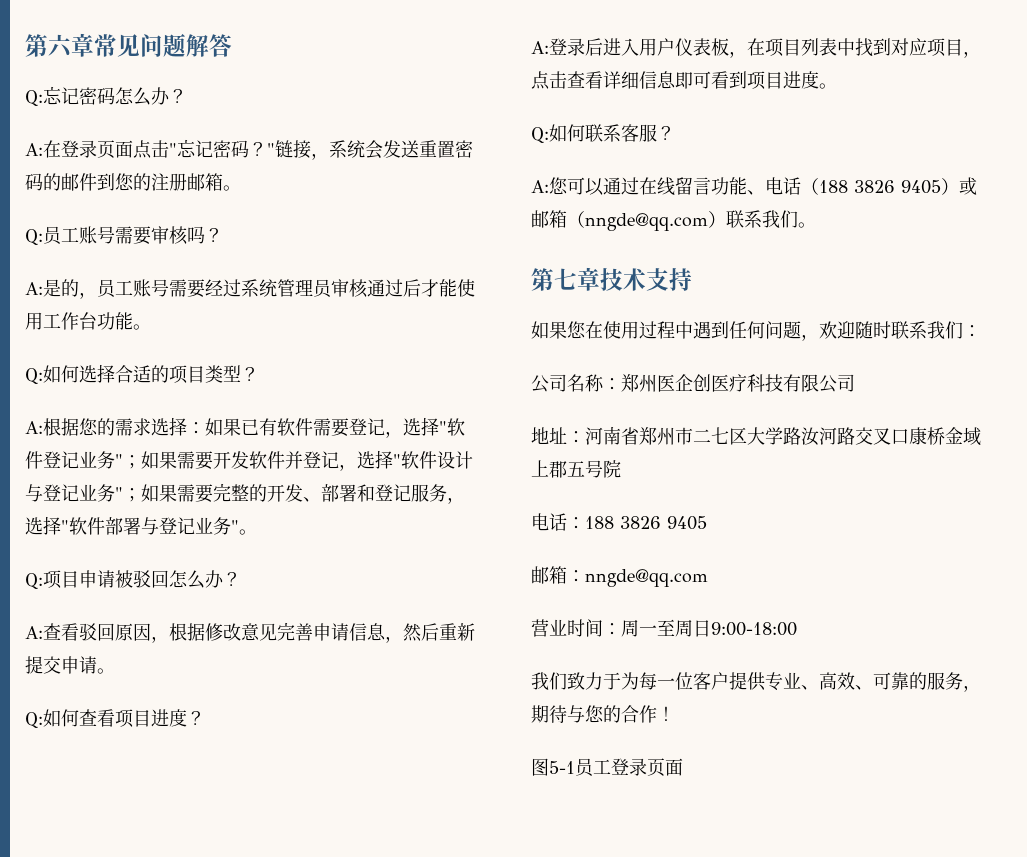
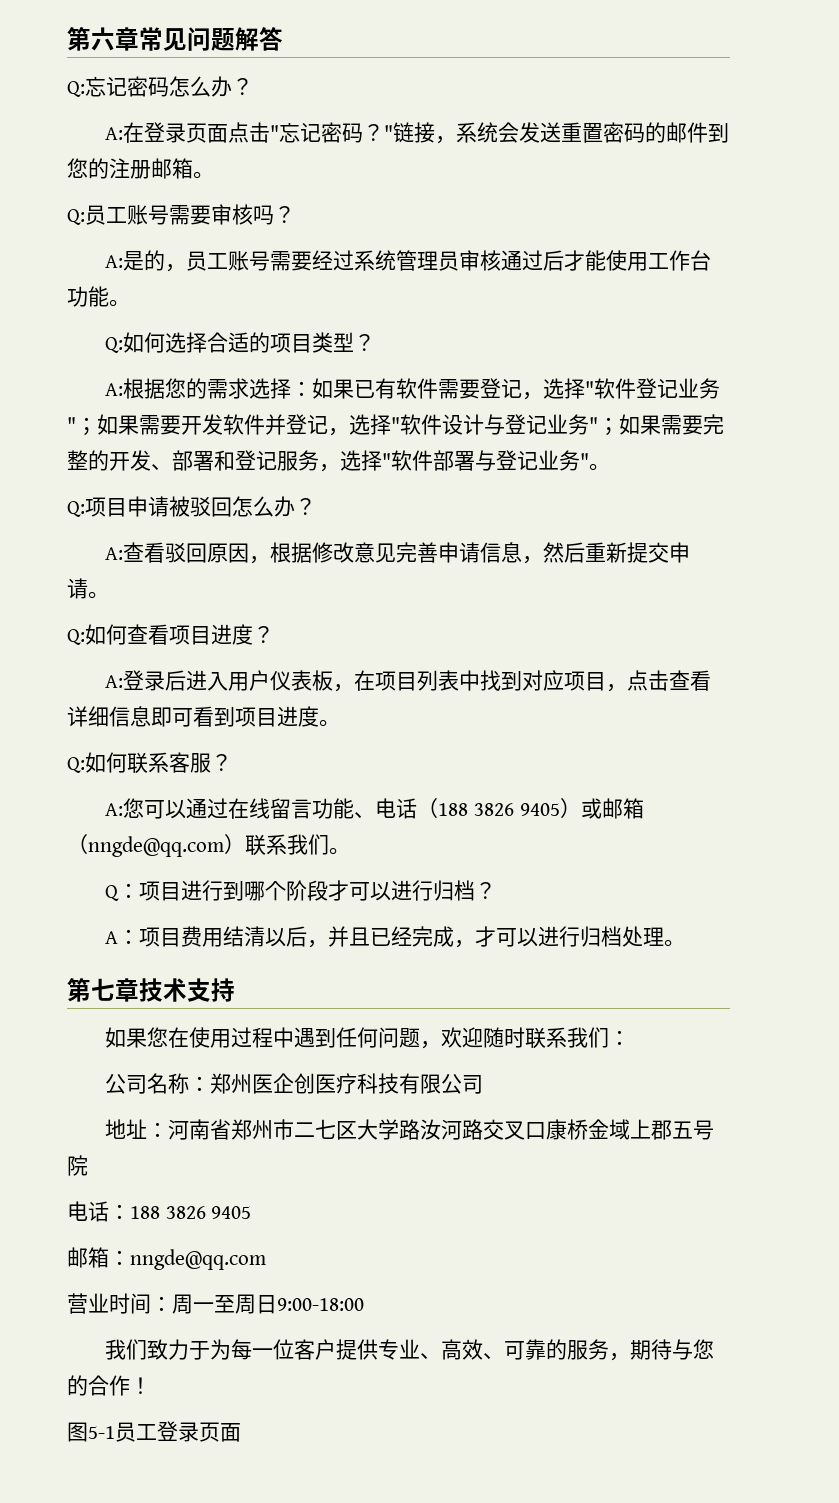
+ Q：项目进行到哪个阶段才可以进行归档？
+ A：项目费用结清以后，并且已经完成，才可以进行归档处理。

